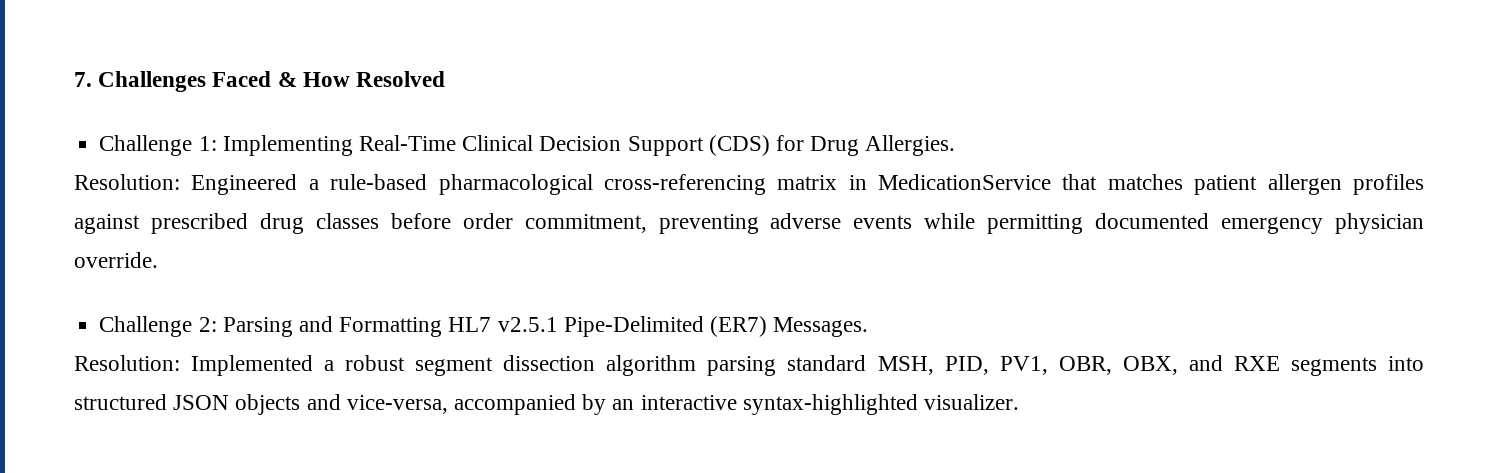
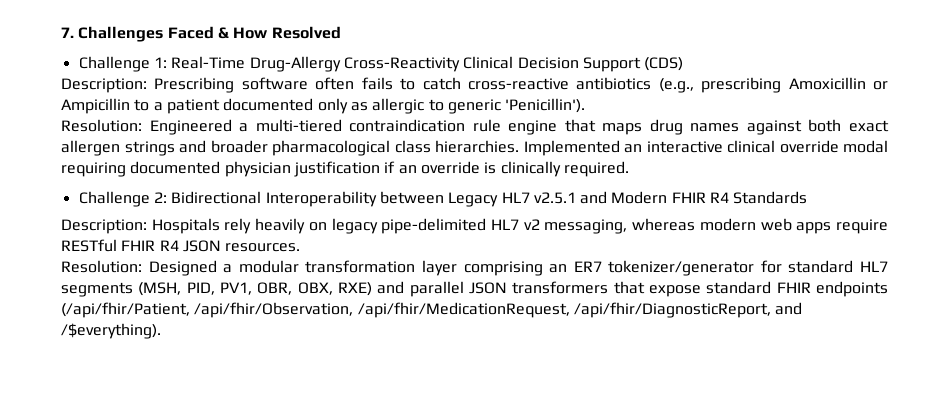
- Challenge 1: Implementing Real-Time Clinical Decision Support (CDS) for Drug Allergies.
- Resolution: Engineered a rule-based pharmacological cross-referencing matrix in MedicationService that matches patient allergen profiles against prescribed drug classes before order commitment, preventing adverse events while permitting documented emergency physician override.
- Challenge 2: Parsing and Formatting HL7 v2.5.1 Pipe-Delimited (ER7) Messages.
- Resolution: Implemented a robust segment dissection algorithm parsing standard MSH, PID, PV1, OBR, OBX, and RXE segments into structured JSON objects and vice-versa, accompanied by an interactive syntax-highlighted visualizer.
+ Challenge 1: Real-Time Drug-Allergy Cross-Reactivity Clinical Decision Support (CDS)
+ Description: Prescribing software often fails to catch cross-reactive antibiotics (e.g., prescribing Amoxicillin or Ampicillin to a patient documented only as allergic to generic 'Penicillin').
+ Resolution: Engineered a multi-tiered contraindication rule engine that maps drug names against both exact allergen strings and broader pharmacological class hierarchies. Implemented an interactive clinical override modal requiring documented physician justification if an override is clinically required.
+ Challenge 2: Bidirectional Interoperability between Legacy HL7 v2.5.1 and Modern FHIR R4 Standards
+ Description: Hospitals rely heavily on legacy pipe-delimited HL7 v2 messaging, whereas modern web apps require RESTful FHIR R4 JSON resources.
+ Resolution: Designed a modular transformation layer comprising an ER7 tokenizer/generator for standard HL7 segments (MSH, PID, PV1, OBR, OBX, RXE) and parallel JSON transformers that expose standard FHIR endpoints (/api/fhir/Patient, /api/fhir/Observation, /api/fhir/MedicationRequest, /api/fhir/DiagnosticReport, and /$everything).

